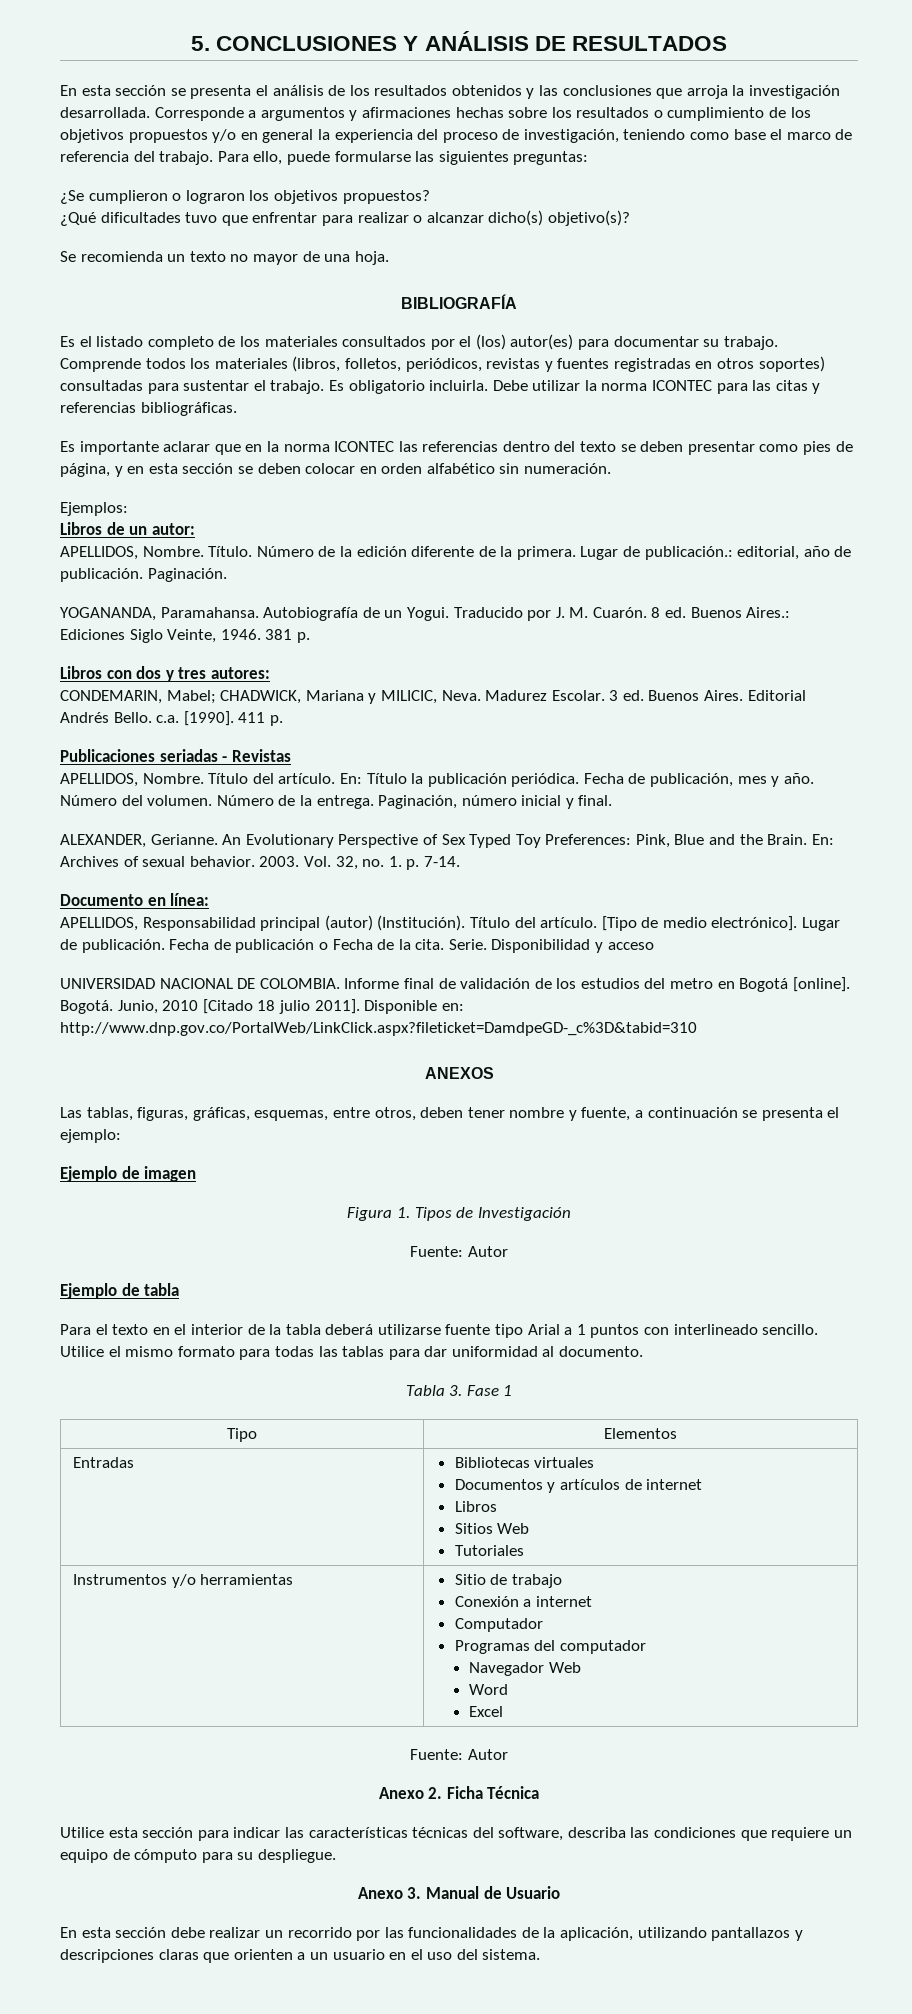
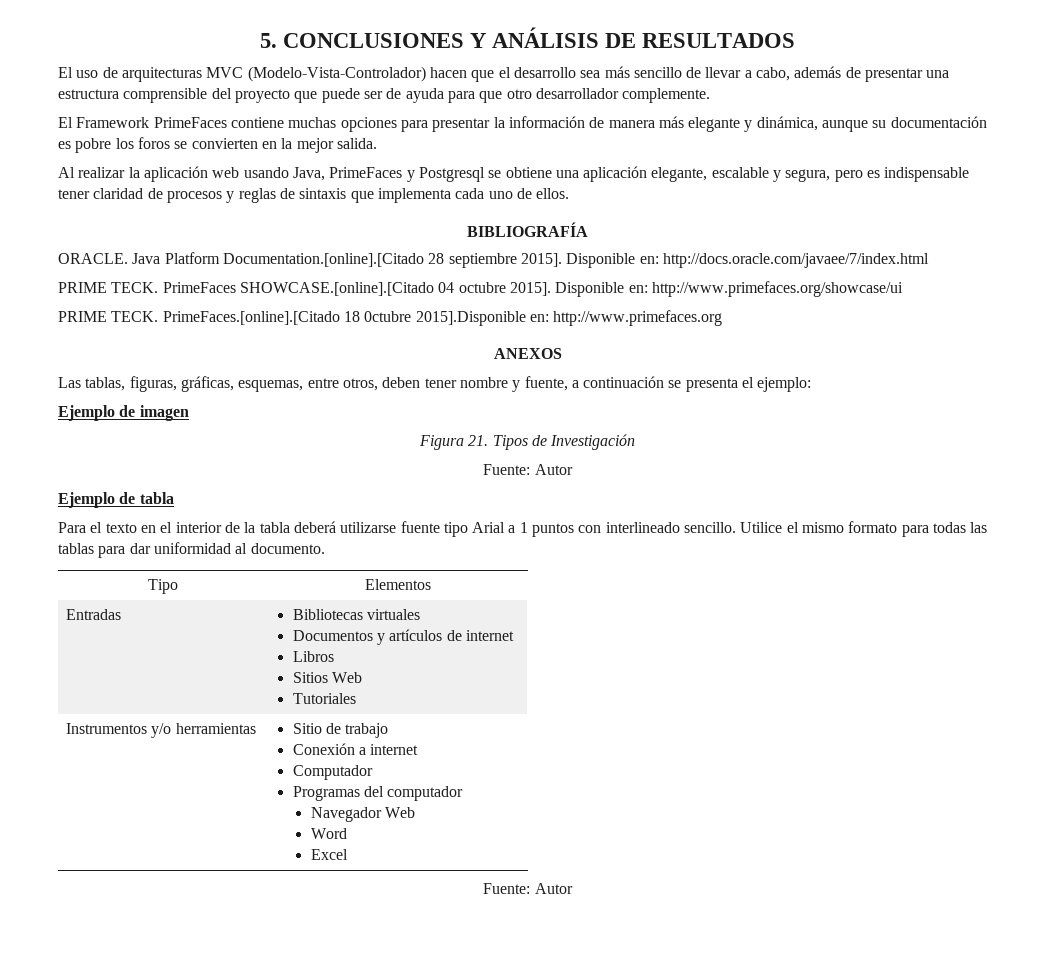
- En esta sección se presenta el análisis de los resultados obtenidos y las conclusiones que arroja la investigación desarrollada. Corresponde a argumentos y afirmaciones hechas sobre los resultados o cumplimiento de los objetivos propuestos y/o en general la experiencia del proceso de investigación, teniendo como base el marco de referencia del trabajo. Para ello, puede formularse las siguientes preguntas:
- ¿Se cumplieron o lograron los objetivos propuestos?
- ¿Qué dificultades tuvo que enfrentar para realizar o alcanzar dicho(s) objetivo(s)?
- Se recomienda un texto no mayor de una hoja.
+ El uso de arquitecturas MVC (Modelo-Vista-Controlador) hacen que el desarrollo sea más sencillo de llevar a cabo, además de presentar una estructura comprensible del proyecto que puede ser de ayuda para que otro desarrollador complemente.
+ El Framework PrimeFaces contiene muchas opciones para presentar la información de manera más elegante y dinámica, aunque su documentación es pobre los foros se convierten en la mejor salida.
+ Al realizar la aplicación web usando Java, PrimeFaces y Postgresql se obtiene una aplicación elegante, escalable y segura, pero es indispensable tener claridad de procesos y reglas de sintaxis que implementa cada uno de ellos.
  BIBLIOGRAFÍA
- Es el listado completo de los materiales consultados por el (los) autor(es) para documentar su trabajo. Comprende todos los materiales (libros, folletos, periódicos, revistas y fuentes registradas en otros soportes) consultadas para sustentar el trabajo. Es obligatorio incluirla. Debe utilizar la norma ICONTEC para las citas y referencias bibliográficas.
- Es importante aclarar que en la norma ICONTEC las referencias dentro del texto se deben presentar como pies de página, y en esta sección se deben colocar en orden alfabético sin numeración.
- Ejemplos:
- Libros de un autor:
- APELLIDOS, Nombre. Título. Número de la edición diferente de la primera. Lugar de publicación.: editorial, año de publicación. Paginación.
- YOGANANDA, Paramahansa. Autobiografía de un Yogui. Traducido por J. M. Cuarón. 8 ed. Buenos Aires.: Ediciones Siglo Veinte, 1946. 381 p.
- Libros con dos y tres autores:
- CONDEMARIN, Mabel; CHADWICK, Mariana y MILICIC, Neva. Madurez Escolar. 3 ed. Buenos Aires. Editorial Andrés Bello. c.a. [1990]. 411 p.
- Publicaciones seriadas - Revistas
- APELLIDOS, Nombre. Título del artículo. En: Título la publicación periódica. Fecha de publicación, mes y año. Número del volumen. Número de la entrega. Paginación, número inicial y final.
- ALEXANDER, Gerianne. An Evolutionary Perspective of Sex Typed Toy Preferences: Pink, Blue and the Brain. En: Archives of sexual behavior. 2003. Vol. 32, no. 1. p. 7-14.
- Documento en línea:
- APELLIDOS, Responsabilidad principal (autor) (Institución). Título del artículo. [Tipo de medio electrónico]. Lugar de publicación. Fecha de publicación o Fecha de la cita. Serie. Disponibilidad y acceso
- UNIVERSIDAD NACIONAL DE COLOMBIA. Informe final de validación de los estudios del metro en Bogotá [online]. Bogotá. Junio, 2010 [Citado 18 julio 2011]. Disponible en: http://www.dnp.gov.co/PortalWeb/LinkClick.aspx?fileticket=DamdpeGD-_c%3D&tabid=310
+ ORACLE. Java Platform Documentation.[online].[Citado 28 septiembre 2015]. Disponible en: http://docs.oracle.com/javaee/7/index.html
+ PRIME TECK. PrimeFaces SHOWCASE.[online].[Citado 04 octubre 2015]. Disponible en: http://www.primefaces.org/showcase/ui
+ PRIME TECK. PrimeFaces.[online].[Citado 18 0ctubre 2015].Disponible en: http://www.primefaces.org
- Figura 1. Tipos de Investigación
+ Figura 21. Tipos de Investigación
- Tabla 3. Fase 1
- Anexo 2. Ficha Técnica
- Utilice esta sección para indicar las características técnicas del software, describa las condiciones que requiere un equipo de cómputo para su despliegue.
- Anexo 3. Manual de Usuario
- En esta sección debe realizar un recorrido por las funcionalidades de la aplicación, utilizando pantallazos y descripciones claras que orienten a un usuario en el uso del sistema.

